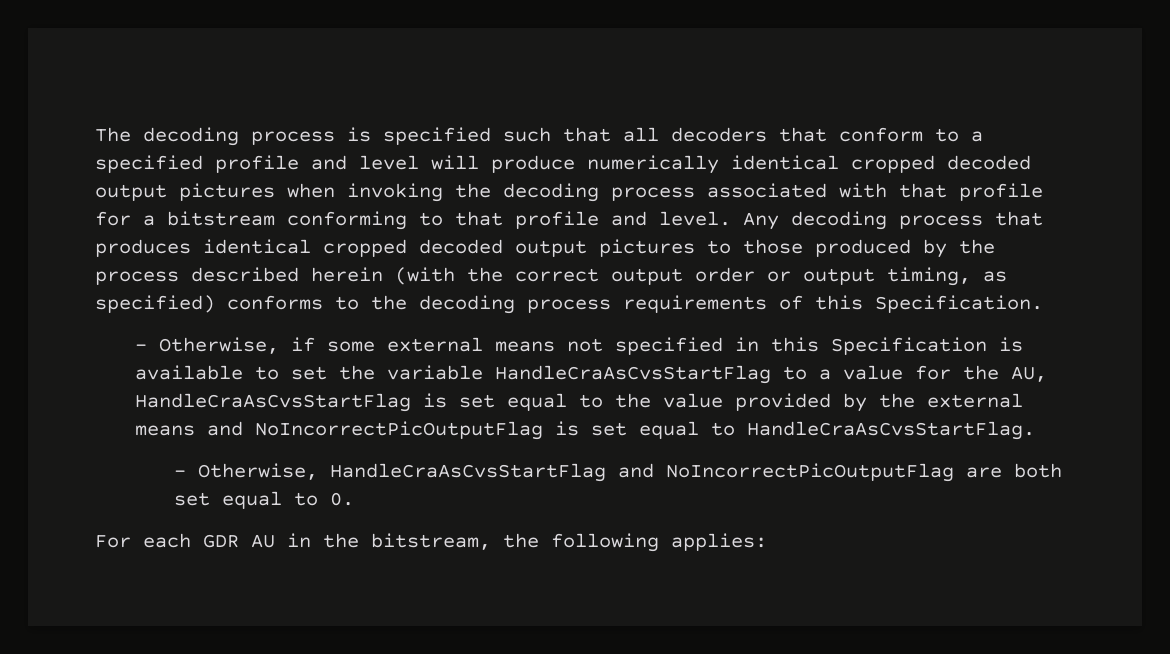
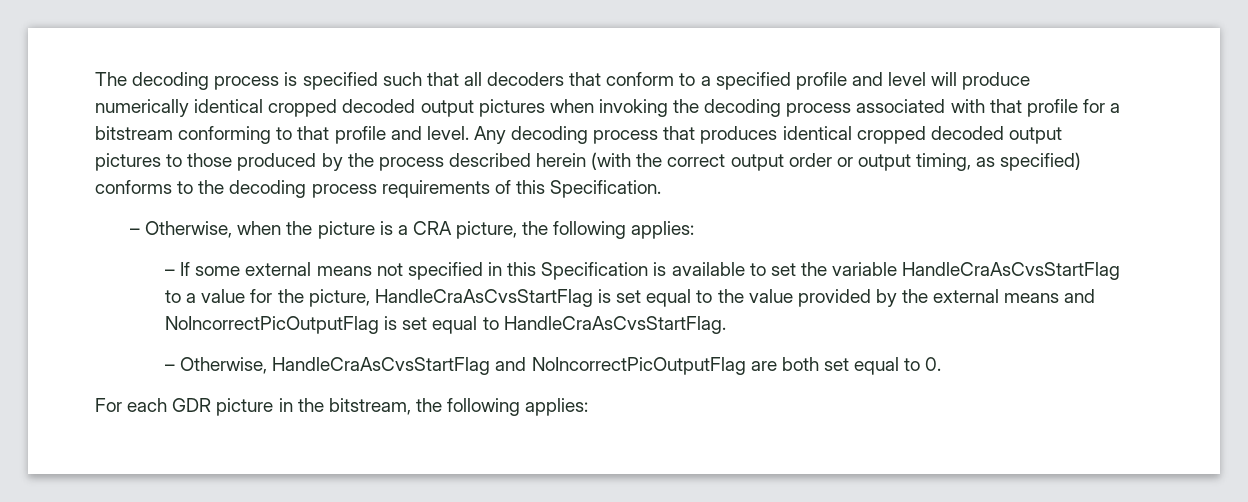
- – Otherwise, if some external means not specified in this Specification is available to set the variable HandleCraAsCvsStartFlag to a value for the AU, HandleCraAsCvsStartFlag is set equal to the value provided by the external means and NoIncorrectPicOutputFlag is set equal to HandleCraAsCvsStartFlag.
+ – Otherwise, when the picture is a CRA picture, the following applies:
+ – If some external means not specified in this Specification is available to set the variable HandleCraAsCvsStartFlag to a value for the picture, HandleCraAsCvsStartFlag is set equal to the value provided by the external means and NoIncorrectPicOutputFlag is set equal to HandleCraAsCvsStartFlag.
- For each GDR AU in the bitstream, the following applies:
+ For each GDR picture in the bitstream, the following applies:

